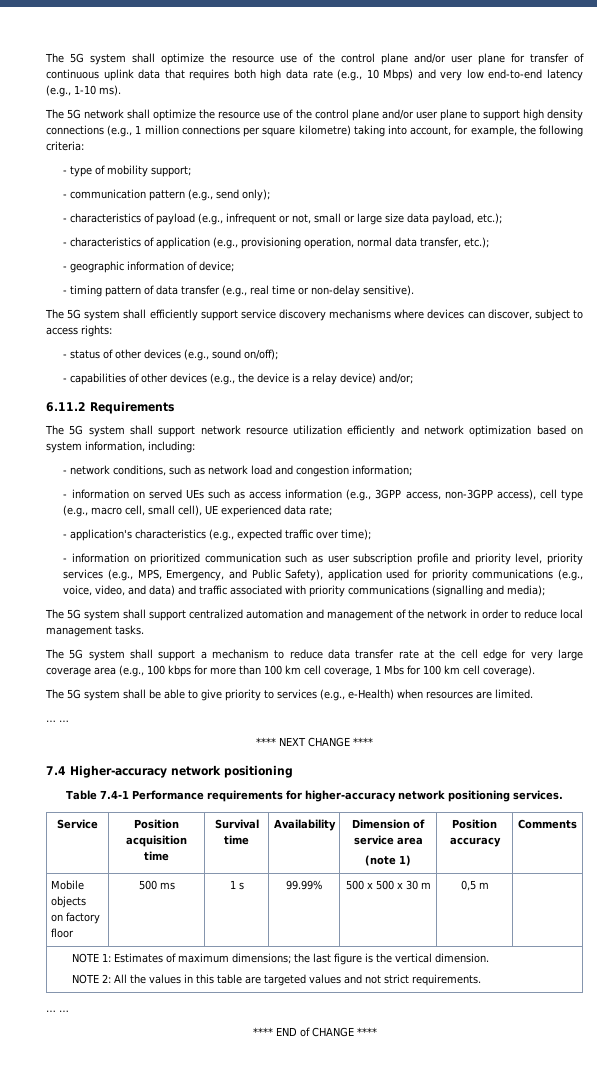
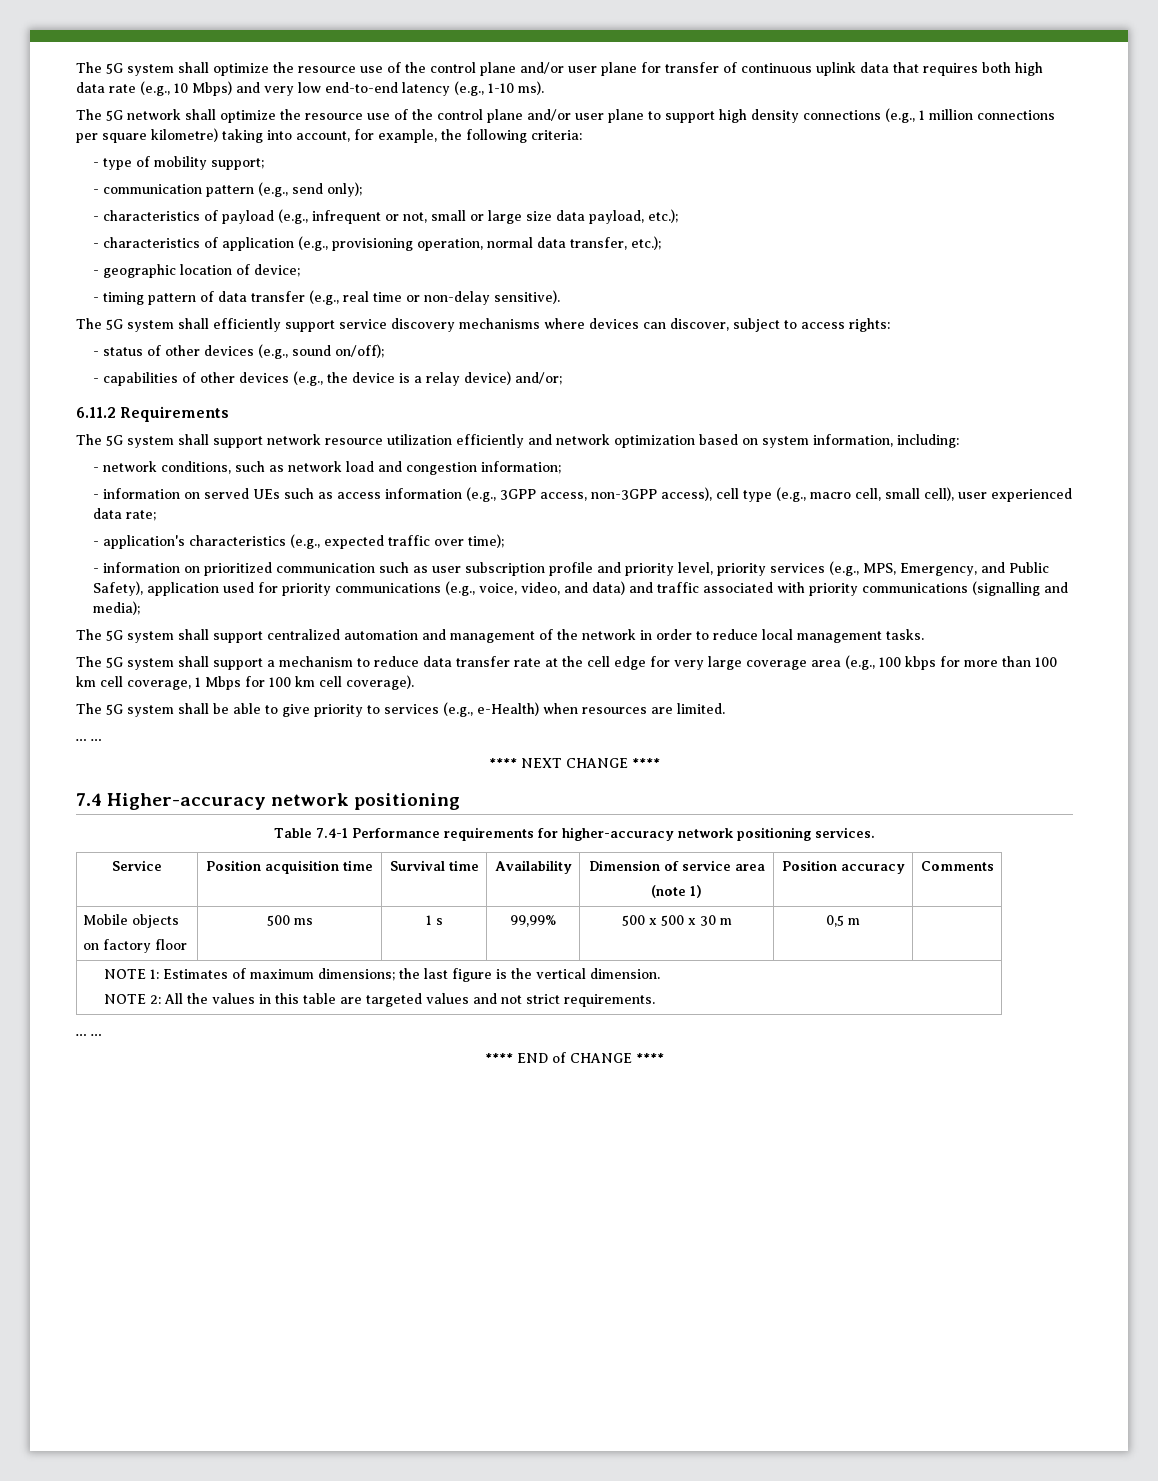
- - geographic information of device;
+ - geographic location of device;
- - information on served UEs such as access information (e.g., 3GPP access, non-3GPP access), cell type (e.g., macro cell, small cell), UE experienced data rate;
+ - information on served UEs such as access information (e.g., 3GPP access, non-3GPP access), cell type (e.g., macro cell, small cell), user experienced data rate;
- The 5G system shall support a mechanism to reduce data transfer rate at the cell edge for very large coverage area (e.g., 100 kbps for more than 100 km cell coverage, 1 Mbs for 100 km cell coverage).
+ The 5G system shall support a mechanism to reduce data transfer rate at the cell edge for very large coverage area (e.g., 100 kbps for more than 100 km cell coverage, 1 Mbps for 100 km cell coverage).
  Mobile objects
- on factory floor | 500 ms | 1 s | 99.99% | 500 x 500 x 30 m | 0,5 m |
+ on factory floor | 500 ms | 1 s | 99,99% | 500 x 500 x 30 m | 0,5 m |

